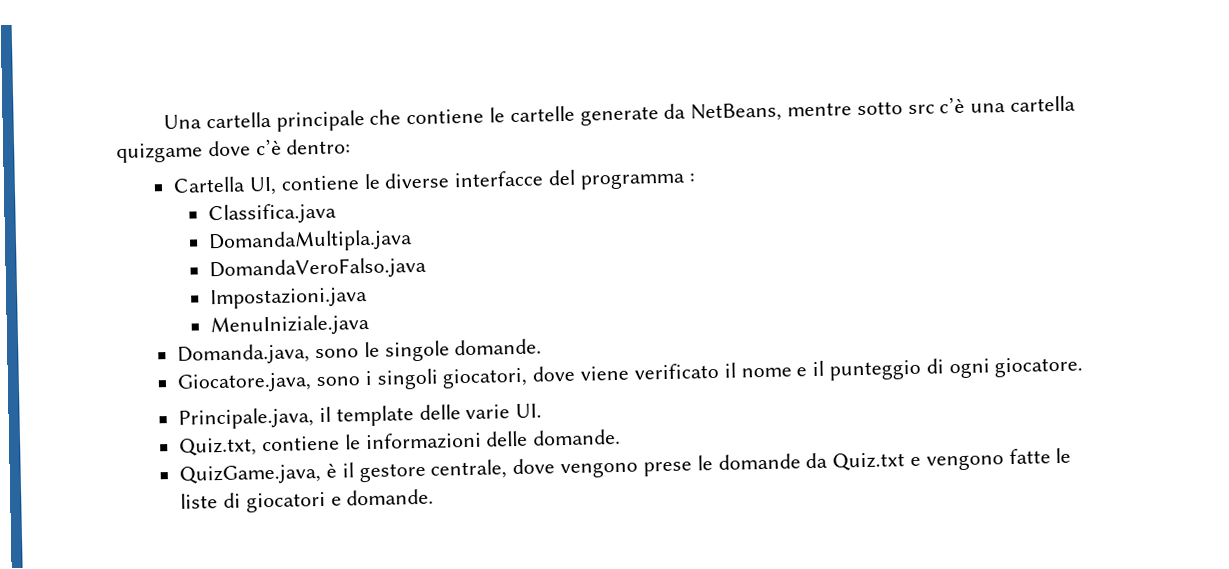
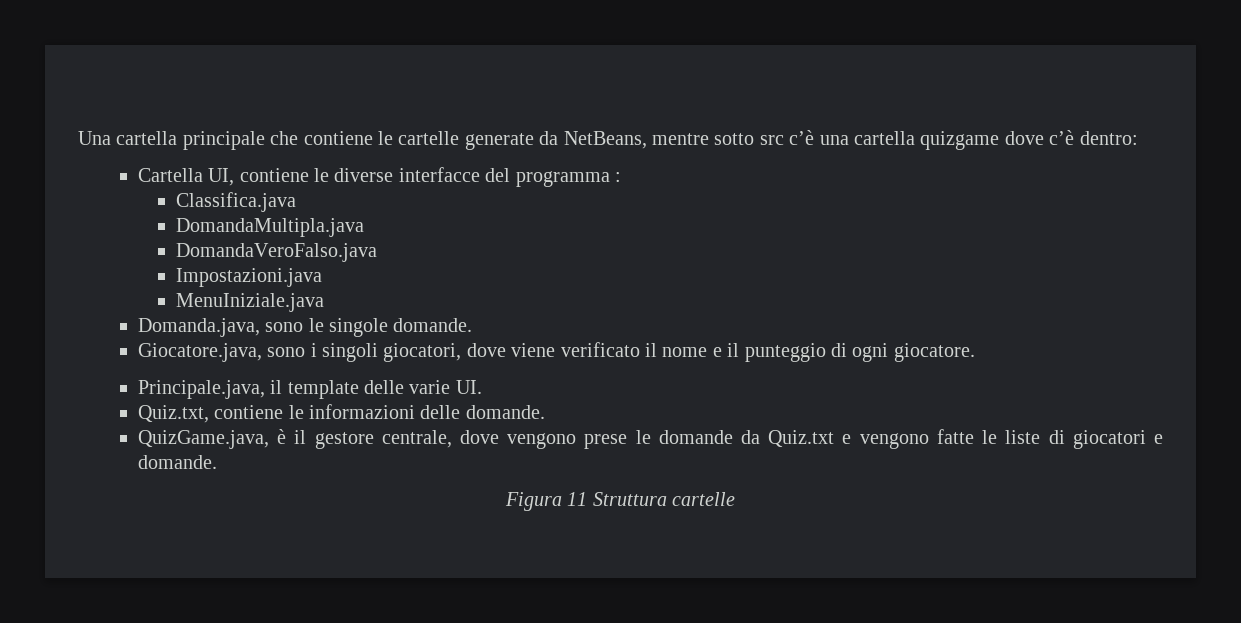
+ Figura 11 Struttura cartelle

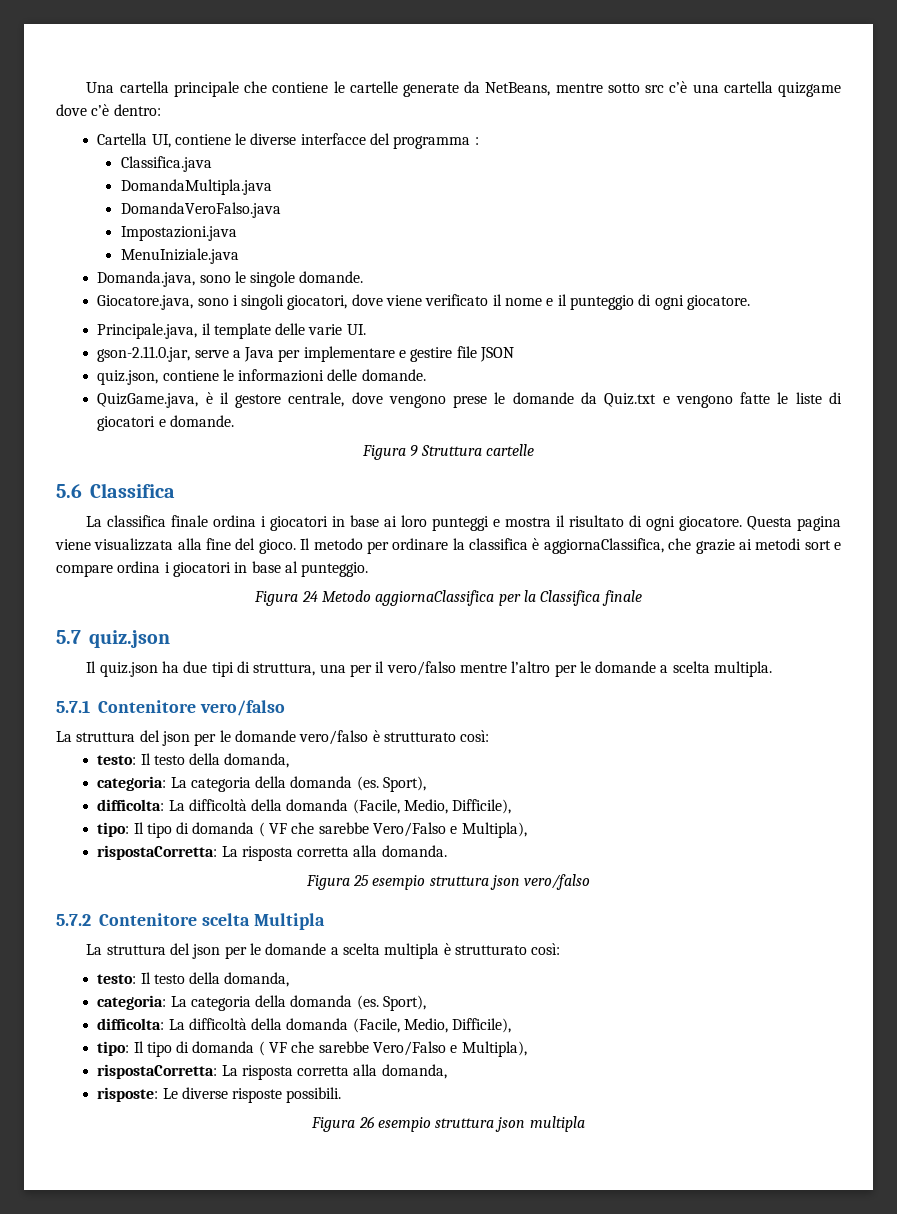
- Quiz.txt, contiene le informazioni delle domande.
+ gson-2.11.0.jar, serve a Java per implementare e gestire file JSON
+ quiz.json, contiene le informazioni delle domande.
- Figura 11 Struttura cartelle
+ Figura 9 Struttura cartelle
+ 5.6 Classifica
+ La classifica finale ordina i giocatori in base ai loro punteggi e mostra il risultato di ogni giocatore. Questa pagina viene visualizzata alla fine del gioco. Il metodo per ordinare la classifica è aggiornaClassifica, che grazie ai metodi sort e compare ordina i giocatori in base al punteggio.
+ Figura 24 Metodo aggiornaClassifica per la Classifica finale
+ 5.7 quiz.json
+ Il quiz.json ha due tipi di struttura, una per il vero/falso mentre l’altro per le domande a scelta multipla.
+ 5.7.1 Contenitore vero/falso
+ La struttura del json per le domande vero/falso è strutturato così:
+ testo: Il testo della domanda,
+ categoria: La categoria della domanda (es. Sport),
+ difficolta: La difficoltà della domanda (Facile, Medio, Difficile),
+ tipo: Il tipo di domanda ( VF che sarebbe Vero/Falso e Multipla),
+ rispostaCorretta: La risposta corretta alla domanda.
+ Figura 25 esempio struttura json vero/falso
+ 5.7.2 Contenitore scelta Multipla
+ La struttura del json per le domande a scelta multipla è strutturato così:
+ testo: Il testo della domanda,
+ categoria: La categoria della domanda (es. Sport),
+ difficolta: La difficoltà della domanda (Facile, Medio, Difficile),
+ tipo: Il tipo di domanda ( VF che sarebbe Vero/Falso e Multipla),
+ rispostaCorretta: La risposta corretta alla domanda,
+ risposte: Le diverse risposte possibili.
+ Figura 26 esempio struttura json multipla

